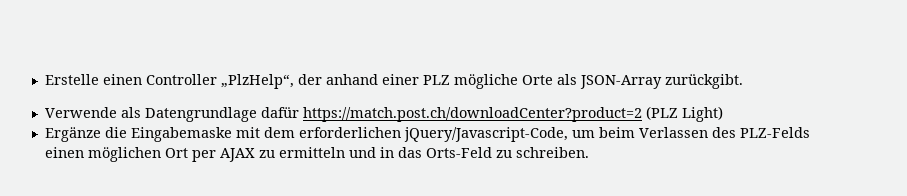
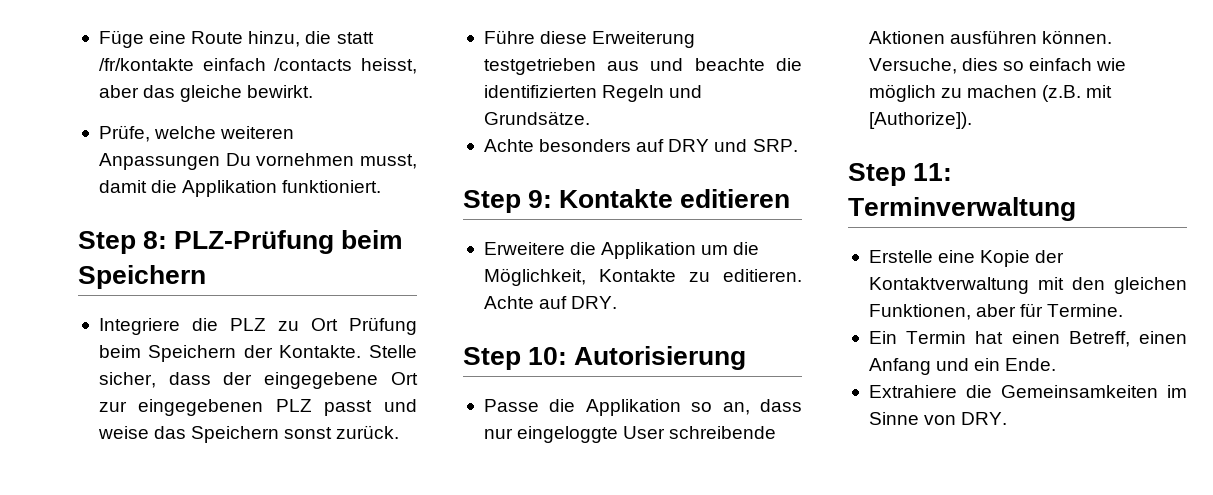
- Erstelle einen Controller „PlzHelp“, der anhand einer PLZ mögliche Orte als JSON-Array zurückgibt.
- Verwende als Datengrundlage dafür https://match.post.ch/downloadCenter?product=2 (PLZ Light)
- Ergänze die Eingabemaske mit dem erforderlichen jQuery/Javascript-Code, um beim Verlassen des PLZ-Felds einen möglichen Ort per AJAX zu ermitteln und in das Orts-Feld zu schreiben.
+ Füge eine Route hinzu, die statt /fr/kontakte einfach /contacts heisst, aber das gleiche bewirkt.
+ Prüfe, welche weiteren Anpassungen Du vornehmen musst, damit die Applikation funktioniert.
+ Step 8: PLZ-Prüfung beim Speichern
+ Integriere die PLZ zu Ort Prüfung beim Speichern der Kontakte. Stelle sicher, dass der eingegebene Ort zur eingegebenen PLZ passt und weise das Speichern sonst zurück.
+ Führe diese Erweiterung testgetrieben aus und beachte die identifizierten Regeln und Grundsätze.
+ Achte besonders auf DRY und SRP.
+ Step 9: Kontakte editieren
+ Erweitere die Applikation um die Möglichkeit, Kontakte zu editieren. Achte auf DRY.
+ Step 10: Autorisierung
+ Passe die Applikation so an, dass nur eingeloggte User schreibende Aktionen ausführen können. Versuche, dies so einfach wie möglich zu machen (z.B. mit [Authorize]).
+ Step 11: Terminverwaltung
+ Erstelle eine Kopie der Kontaktverwaltung mit den gleichen Funktionen, aber für Termine.
+ Ein Termin hat einen Betreff, einen Anfang und ein Ende.
+ Extrahiere die Gemeinsamkeiten im Sinne von DRY.

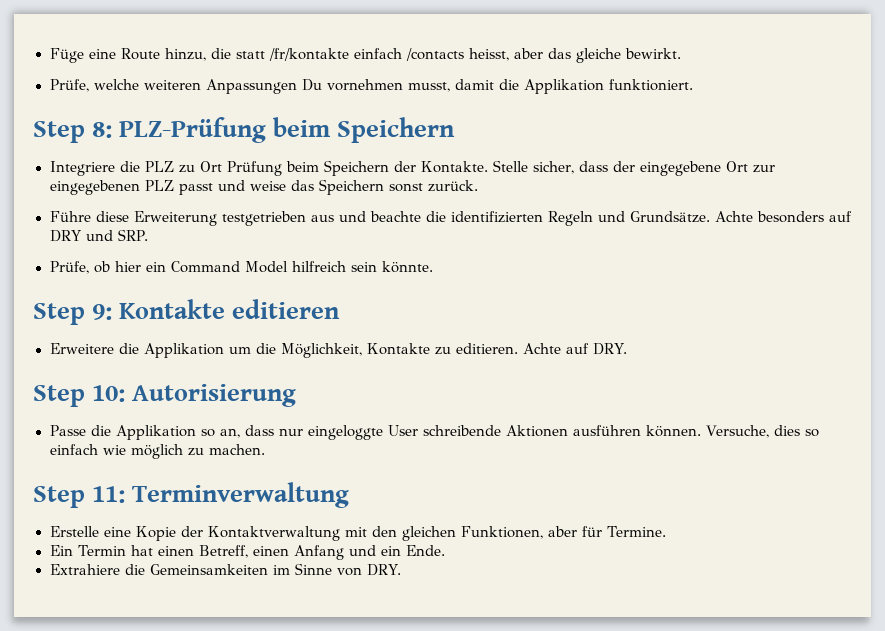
- Führe diese Erweiterung testgetrieben aus und beachte die identifizierten Regeln und Grundsätze.
- Achte besonders auf DRY und SRP.
+ Führe diese Erweiterung testgetrieben aus und beachte die identifizierten Regeln und Grundsätze. Achte besonders auf DRY und SRP.
+ Prüfe, ob hier ein Command Model hilfreich sein könnte.
- Versuche, dies so einfach wie möglich zu machen (z.B. mit [Authorize]).
+ Versuche, dies so einfach wie möglich zu machen.

